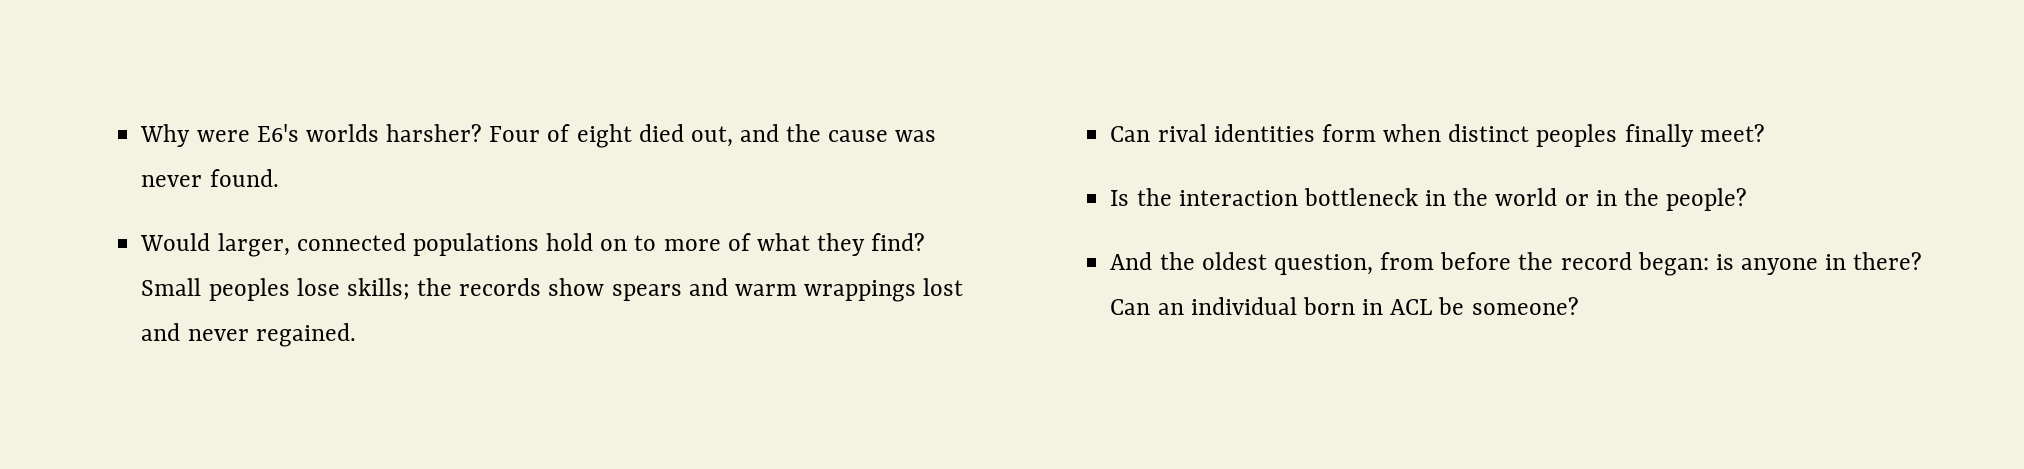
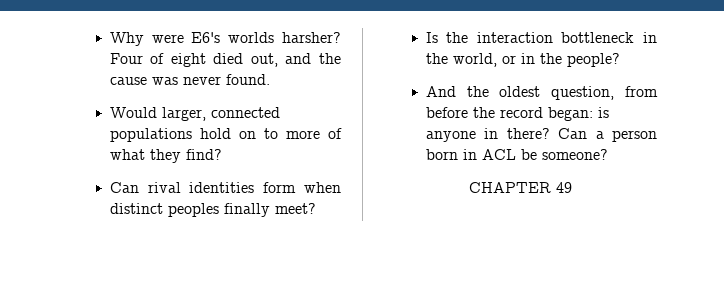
- Small peoples lose skills; the records show spears and warm wrappings lost and never regained.
- Is the interaction bottleneck in the world or in the people?
+ Is the interaction bottleneck in the world, or in the people?
- Can an individual born in ACL be someone?
+ Can a person born in ACL be someone?
+ CHAPTER 49

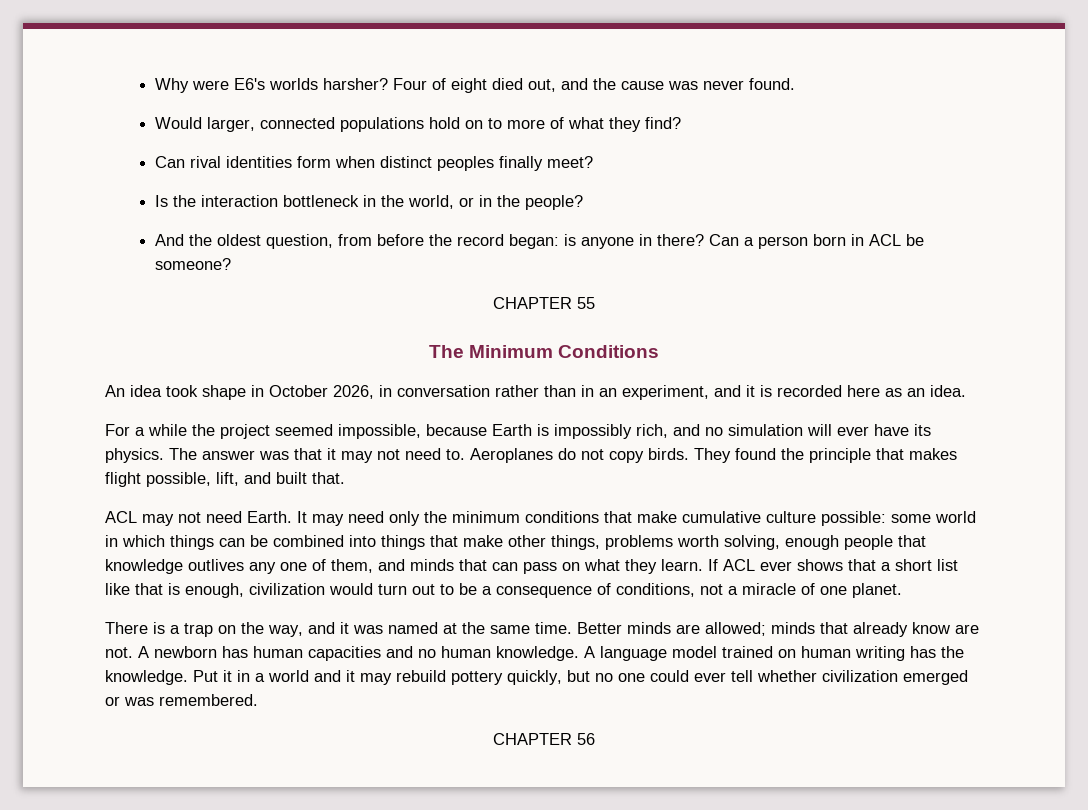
- CHAPTER 49
+ CHAPTER 55
+ The Minimum Conditions
+ An idea took shape in October 2026, in conversation rather than in an experiment, and it is recorded here as an idea.
+ For a while the project seemed impossible, because Earth is impossibly rich, and no simulation will ever have its physics. The answer was that it may not need to. Aeroplanes do not copy birds. They found the principle that makes flight possible, lift, and built that.
+ ACL may not need Earth. It may need only the minimum conditions that make cumulative culture possible: some world in which things can be combined into things that make other things, problems worth solving, enough people that knowledge outlives any one of them, and minds that can pass on what they learn. If ACL ever shows that a short list like that is enough, civilization would turn out to be a consequence of conditions, not a miracle of one planet.
+ There is a trap on the way, and it was named at the same time. Better minds are allowed; minds that already know are not. A newborn has human capacities and no human knowledge. A language model trained on human writing has the knowledge. Put it in a world and it may rebuild pottery quickly, but no one could ever tell whether civilization emerged or was remembered.
+ CHAPTER 56

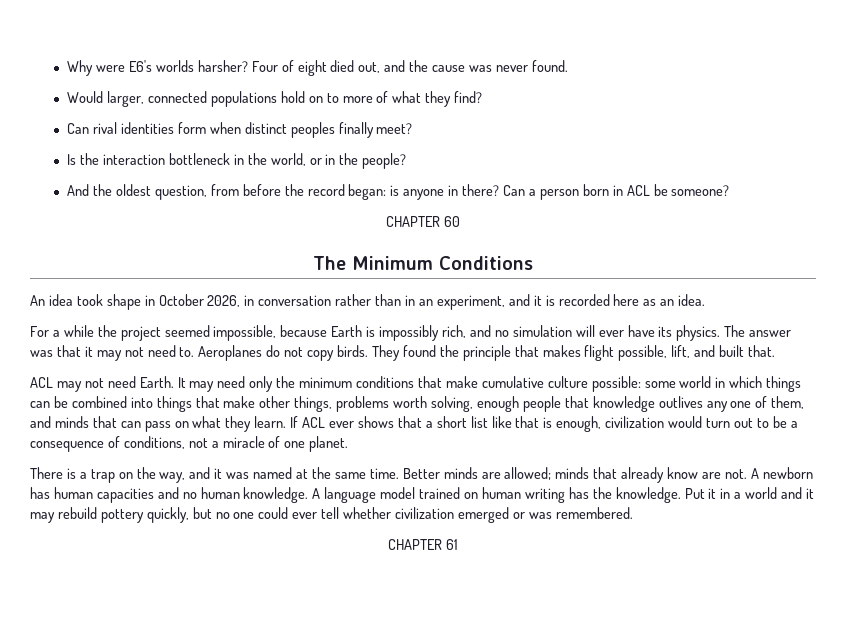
- CHAPTER 55
+ CHAPTER 60
- CHAPTER 56
+ CHAPTER 61

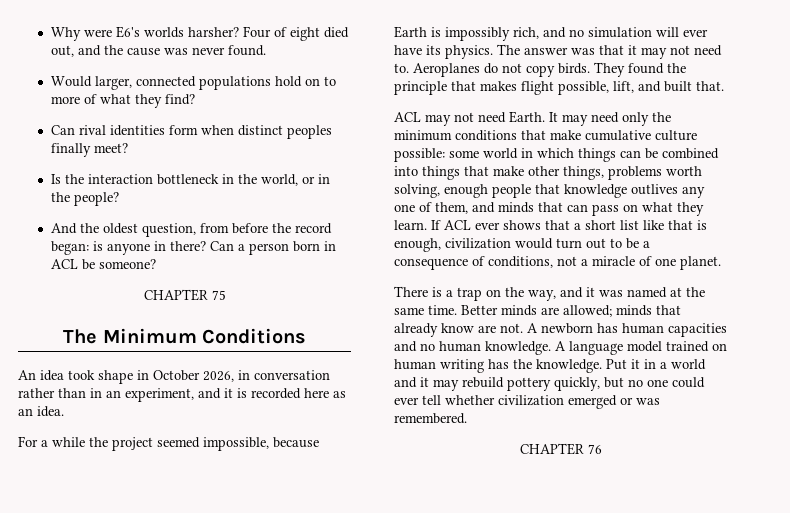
- CHAPTER 60
+ CHAPTER 75
- CHAPTER 61
+ CHAPTER 76

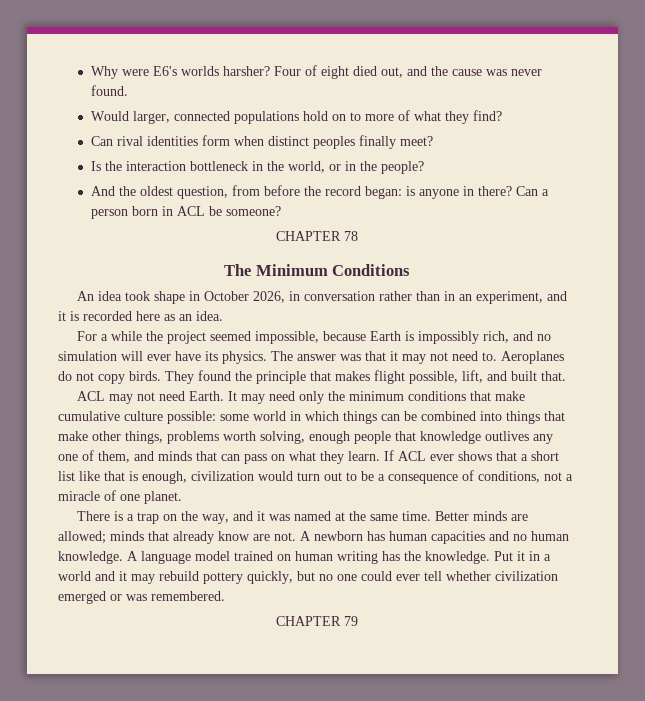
- CHAPTER 75
+ CHAPTER 78
- CHAPTER 76
+ CHAPTER 79

